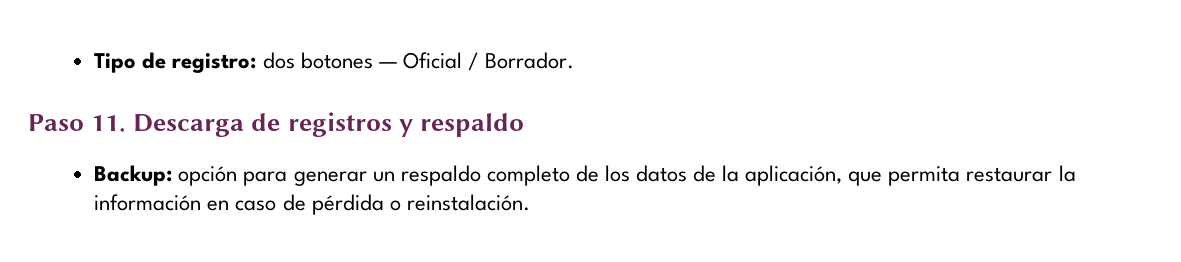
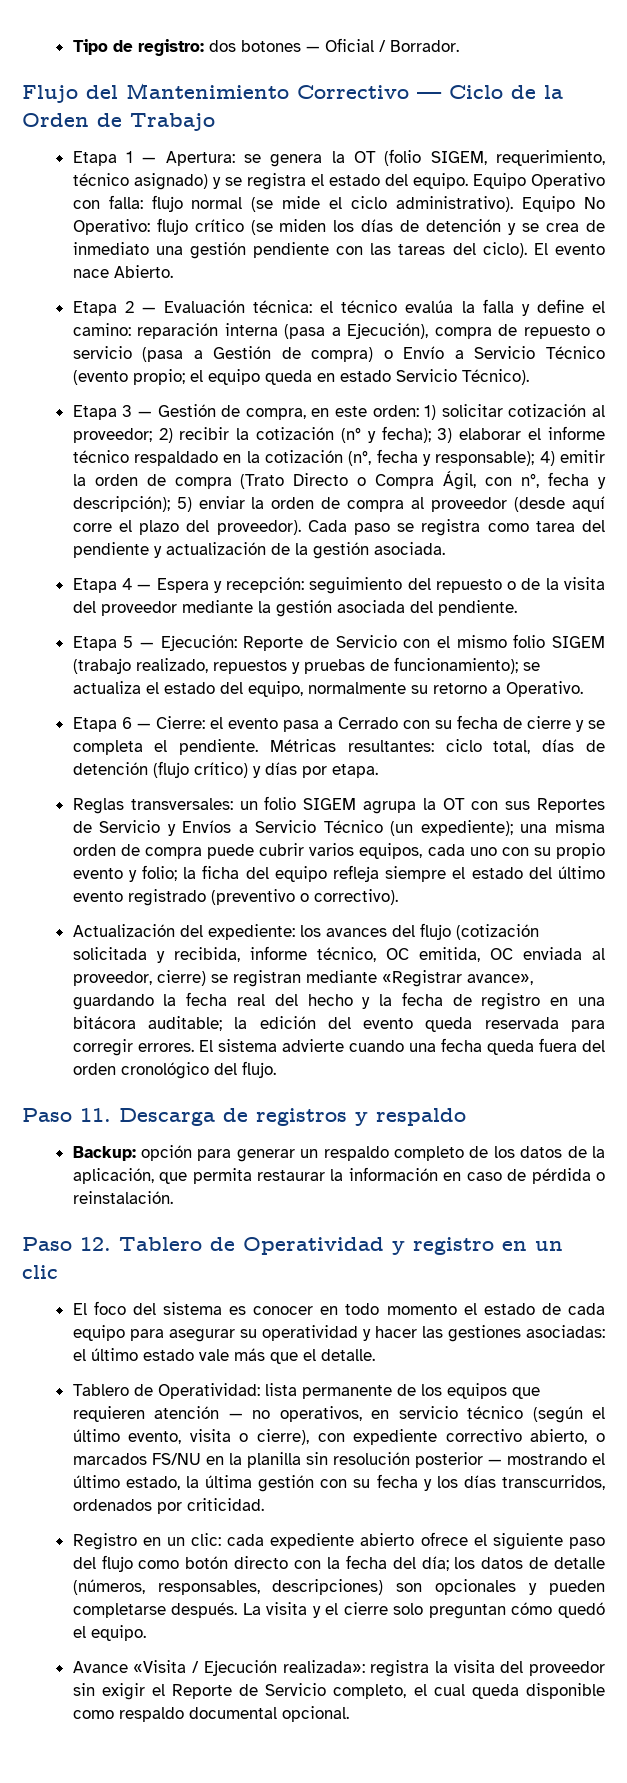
+ Flujo del Mantenimiento Correctivo — Ciclo de la Orden de Trabajo
+ Etapa 1 — Apertura: se genera la OT (folio SIGEM, requerimiento, técnico asignado) y se registra el estado del equipo. Equipo Operativo con falla: flujo normal (se mide el ciclo administrativo). Equipo No Operativo: flujo crítico (se miden los días de detención y se crea de inmediato una gestión pendiente con las tareas del ciclo). El evento nace Abierto.
+ Etapa 2 — Evaluación técnica: el técnico evalúa la falla y define el camino: reparación interna (pasa a Ejecución), compra de repuesto o servicio (pasa a Gestión de compra) o Envío a Servicio Técnico (evento propio; el equipo queda en estado Servicio Técnico).
+ Etapa 3 — Gestión de compra, en este orden: 1) solicitar cotización al proveedor; 2) recibir la cotización (n° y fecha); 3) elaborar el informe técnico respaldado en la cotización (n°, fecha y responsable); 4) emitir la orden de compra (Trato Directo o Compra Ágil, con n°, fecha y descripción); 5) enviar la orden de compra al proveedor (desde aquí corre el plazo del proveedor). Cada paso se registra como tarea del pendiente y actualización de la gestión asociada.
+ Etapa 4 — Espera y recepción: seguimiento del repuesto o de la visita del proveedor mediante la gestión asociada del pendiente.
+ Etapa 5 — Ejecución: Reporte de Servicio con el mismo folio SIGEM (trabajo realizado, repuestos y pruebas de funcionamiento); se actualiza el estado del equipo, normalmente su retorno a Operativo.
+ Etapa 6 — Cierre: el evento pasa a Cerrado con su fecha de cierre y se completa el pendiente. Métricas resultantes: ciclo total, días de detención (flujo crítico) y días por etapa.
+ Reglas transversales: un folio SIGEM agrupa la OT con sus Reportes de Servicio y Envíos a Servicio Técnico (un expediente); una misma orden de compra puede cubrir varios equipos, cada uno con su propio evento y folio; la ficha del equipo refleja siempre el estado del último evento registrado (preventivo o correctivo).
+ Actualización del expediente: los avances del flujo (cotización solicitada y recibida, informe técnico, OC emitida, OC enviada al proveedor, cierre) se registran mediante «Registrar avance», guardando la fecha real del hecho y la fecha de registro en una bitácora auditable; la edición del evento queda reservada para corregir errores. El sistema advierte cuando una fecha queda fuera del orden cronológico del flujo.
+ Paso 12. Tablero de Operatividad y registro en un clic
+ El foco del sistema es conocer en todo momento el estado de cada equipo para asegurar su operatividad y hacer las gestiones asociadas: el último estado vale más que el detalle.
+ Tablero de Operatividad: lista permanente de los equipos que requieren atención — no operativos, en servicio técnico (según el último evento, visita o cierre), con expediente correctivo abierto, o marcados FS/NU en la planilla sin resolución posterior — mostrando el último estado, la última gestión con su fecha y los días transcurridos, ordenados por criticidad.
+ Registro en un clic: cada expediente abierto ofrece el siguiente paso del flujo como botón directo con la fecha del día; los datos de detalle (números, responsables, descripciones) son opcionales y pueden completarse después. La visita y el cierre solo preguntan cómo quedó el equipo.
+ Avance «Visita / Ejecución realizada»: registra la visita del proveedor sin exigir el Reporte de Servicio completo, el cual queda disponible como respaldo documental opcional.

